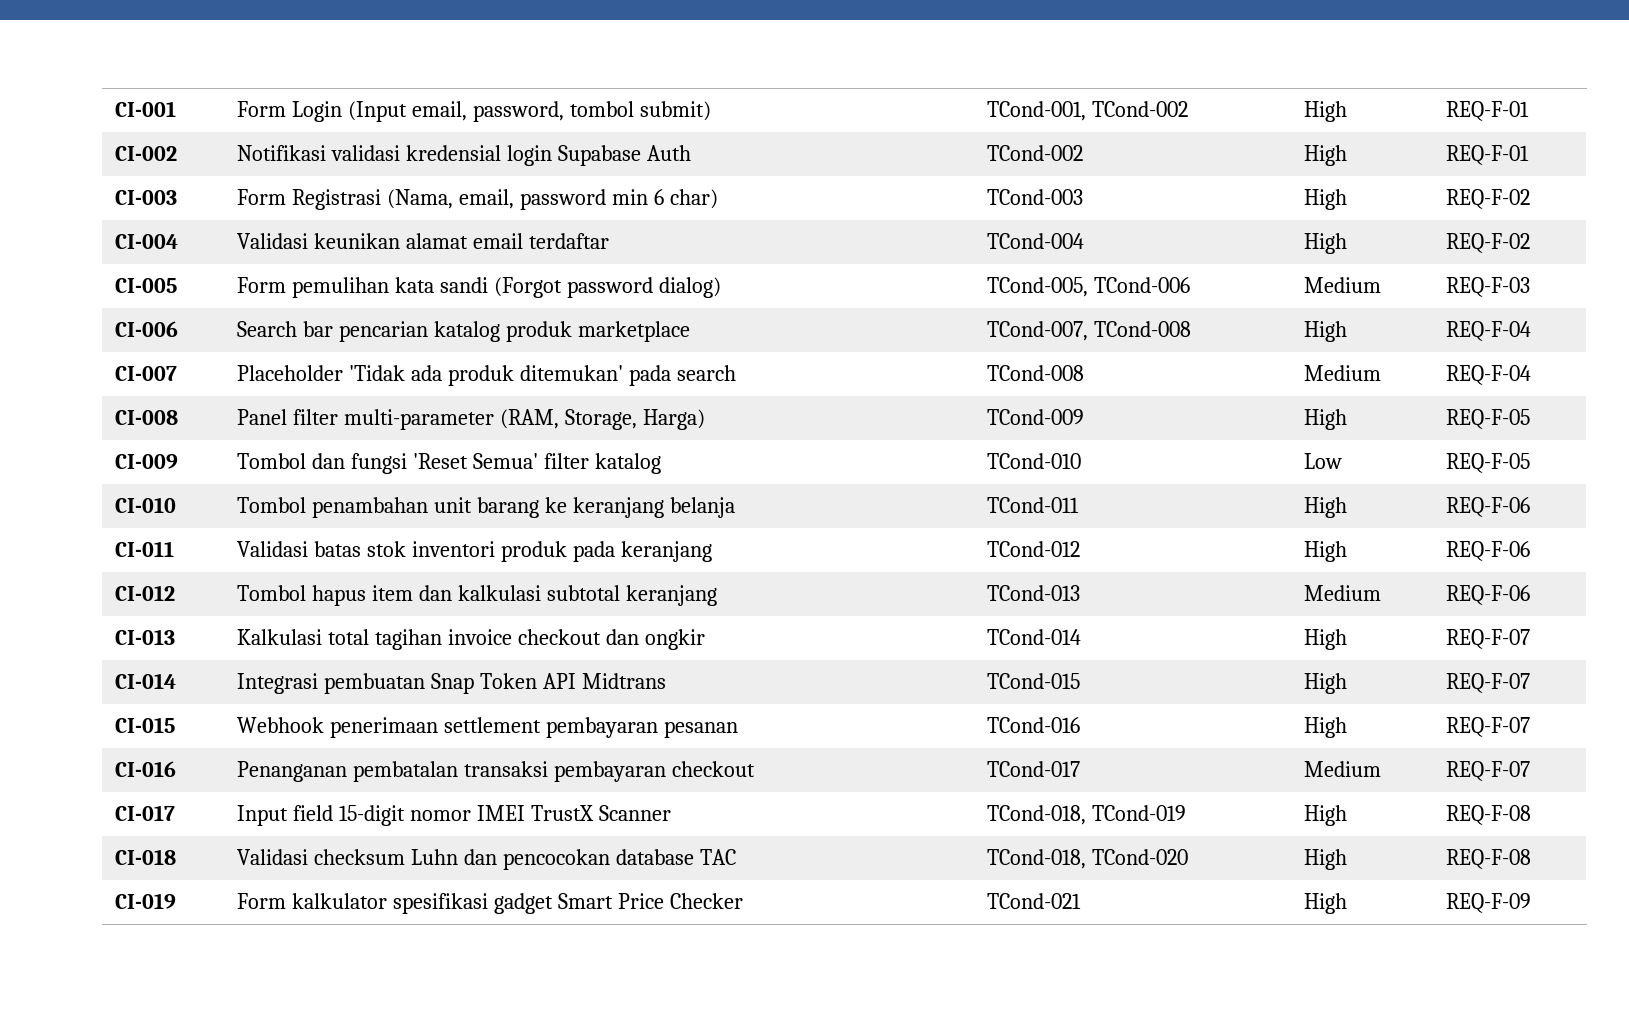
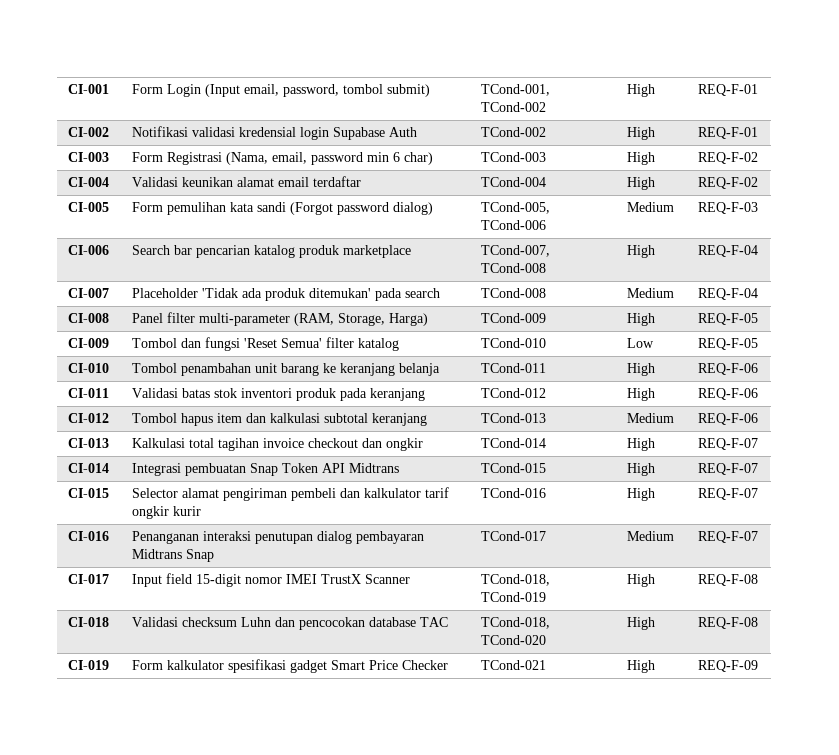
- CI-015 | Webhook penerimaan settlement pembayaran pesanan | TCond-016 | High | REQ-F-07
+ CI-015 | Selector alamat pengiriman pembeli dan kalkulator tarif ongkir kurir | TCond-016 | High | REQ-F-07
- CI-016 | Penanganan pembatalan transaksi pembayaran checkout | TCond-017 | Medium | REQ-F-07
+ CI-016 | Penanganan interaksi penutupan dialog pembayaran Midtrans Snap | TCond-017 | Medium | REQ-F-07

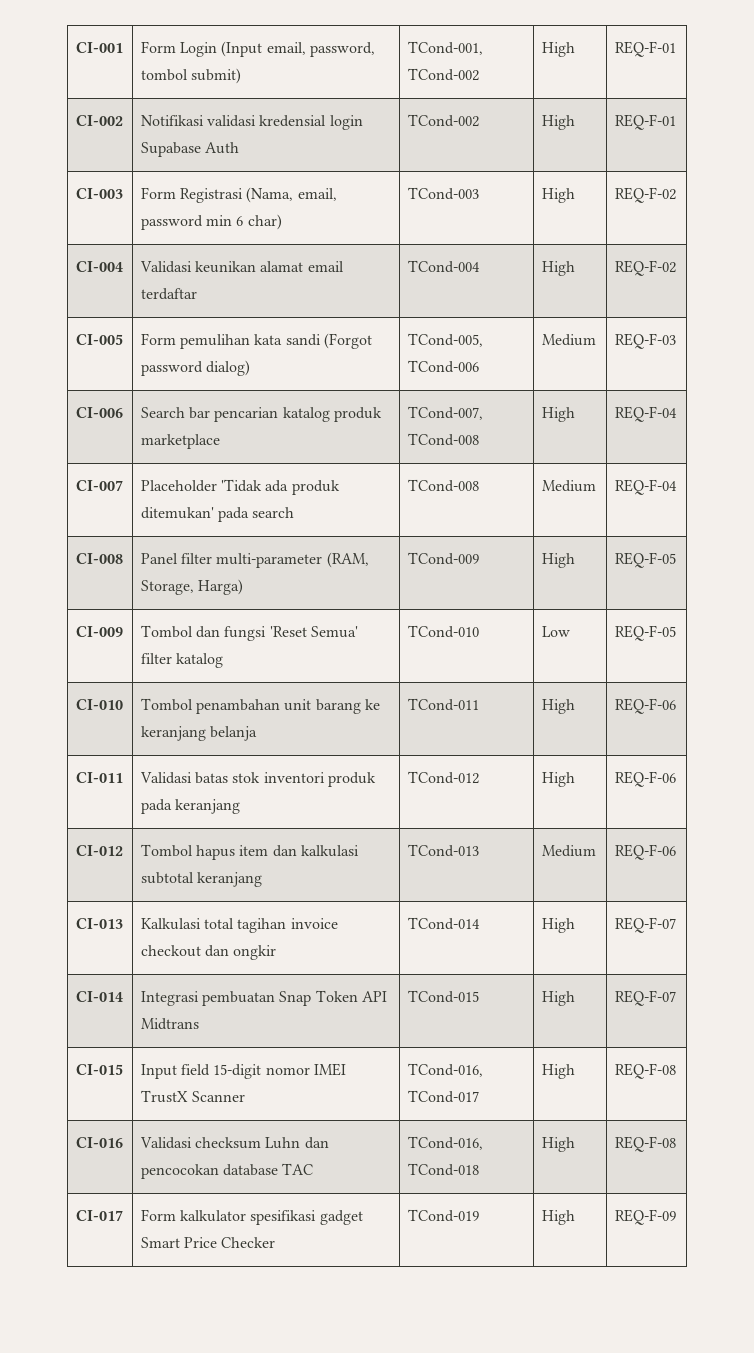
- CI-015 | Selector alamat pengiriman pembeli dan kalkulator tarif ongkir kurir | TCond-016 | High | REQ-F-07
- CI-016 | Penanganan interaksi penutupan dialog pembayaran Midtrans Snap | TCond-017 | Medium | REQ-F-07
- CI-017 | Input field 15-digit nomor IMEI TrustX Scanner | TCond-018, TCond-019 | High | REQ-F-08
- CI-018 | Validasi checksum Luhn dan pencocokan database TAC | TCond-018, TCond-020 | High | REQ-F-08
- CI-019 | Form kalkulator spesifikasi gadget Smart Price Checker | TCond-021 | High | REQ-F-09
+ CI-015 | Input field 15-digit nomor IMEI TrustX Scanner | TCond-016, TCond-017 | High | REQ-F-08
+ CI-016 | Validasi checksum Luhn dan pencocokan database TAC | TCond-016, TCond-018 | High | REQ-F-08
+ CI-017 | Form kalkulator spesifikasi gadget Smart Price Checker | TCond-019 | High | REQ-F-09

